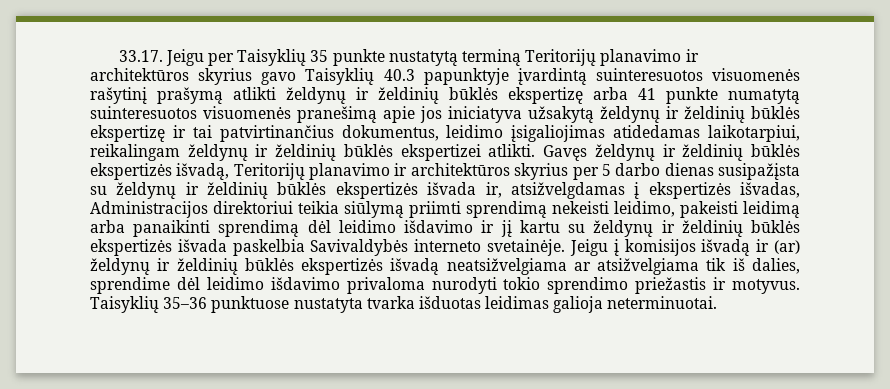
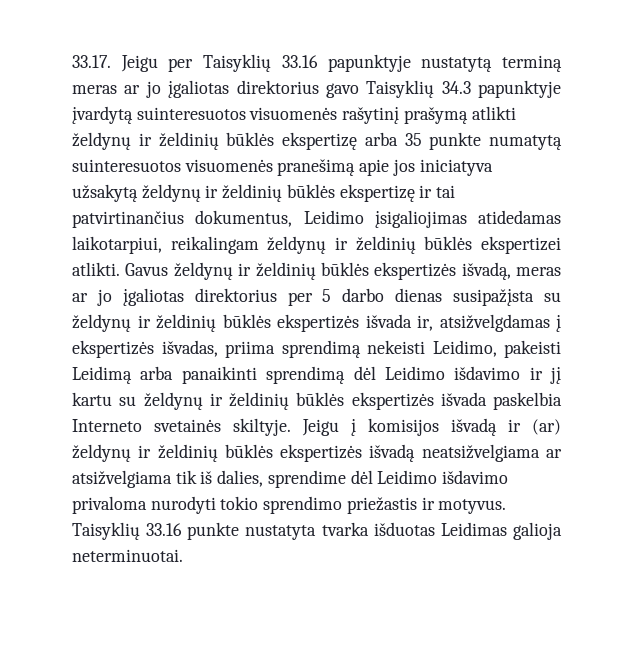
- 33.17. Jeigu per Taisyklių 35 punkte nustatytą terminą Teritorijų planavimo ir architektūros skyrius gavo Taisyklių 40.3 papunktyje įvardintą suinteresuotos visuomenės rašytinį prašymą atlikti želdynų ir želdinių būklės ekspertizę arba 41 punkte numatytą suinteresuotos visuomenės pranešimą apie jos iniciatyva užsakytą želdynų ir želdinių būklės ekspertizę ir tai patvirtinančius dokumentus, leidimo įsigaliojimas atidedamas laikotarpiui, reikalingam želdynų ir želdinių būklės ekspertizei atlikti.
+ 33.17. Jeigu per Taisyklių 33.16 papunktyje nustatytą terminą meras ar jo įgaliotas direktorius gavo Taisyklių 34.3 papunktyje įvardytą suinteresuotos visuomenės rašytinį prašymą atlikti želdynų ir želdinių būklės ekspertizę arba 35 punkte numatytą suinteresuotos visuomenės pranešimą apie jos iniciatyva užsakytą želdynų ir želdinių būklės ekspertizę ir tai patvirtinančius dokumentus, Leidimo įsigaliojimas atidedamas laikotarpiui, reikalingam želdynų ir želdinių būklės ekspertizei atlikti.
- Gavęs želdynų ir želdinių būklės ekspertizės išvadą, Teritorijų planavimo ir architektūros skyrius per 5 darbo dienas susipažįsta su želdynų ir želdinių būklės ekspertizės išvada ir, atsižvelgdamas į ekspertizės išvadas, Administracijos direktoriui teikia siūlymą priimti sprendimą nekeisti leidimo, pakeisti leidimą arba panaikinti sprendimą dėl leidimo išdavimo ir jį kartu su želdynų ir želdinių būklės ekspertizės išvada paskelbia Savivaldybės interneto svetainėje.
+ Gavus želdynų ir želdinių būklės ekspertizės išvadą, meras ar jo įgaliotas direktorius per 5 darbo dienas susipažįsta su želdynų ir želdinių būklės ekspertizės išvada ir, atsižvelgdamas į ekspertizės išvadas, priima sprendimą nekeisti Leidimo, pakeisti Leidimą arba panaikinti sprendimą dėl Leidimo išdavimo ir jį kartu su želdynų ir želdinių būklės ekspertizės išvada paskelbia Interneto svetainės skiltyje.
- Jeigu į komisijos išvadą ir (ar) želdynų ir želdinių būklės ekspertizės išvadą neatsižvelgiama ar atsižvelgiama tik iš dalies, sprendime dėl leidimo išdavimo privaloma nurodyti tokio sprendimo priežastis ir motyvus.
+ Jeigu į komisijos išvadą ir (ar) želdynų ir želdinių būklės ekspertizės išvadą neatsižvelgiama ar atsižvelgiama tik iš dalies, sprendime dėl Leidimo išdavimo privaloma nurodyti tokio sprendimo priežastis ir motyvus.
- Taisyklių 35–36 punktuose nustatyta tvarka išduotas leidimas galioja neterminuotai.
+ Taisyklių 33.16 punkte nustatyta tvarka išduotas Leidimas galioja neterminuotai.

